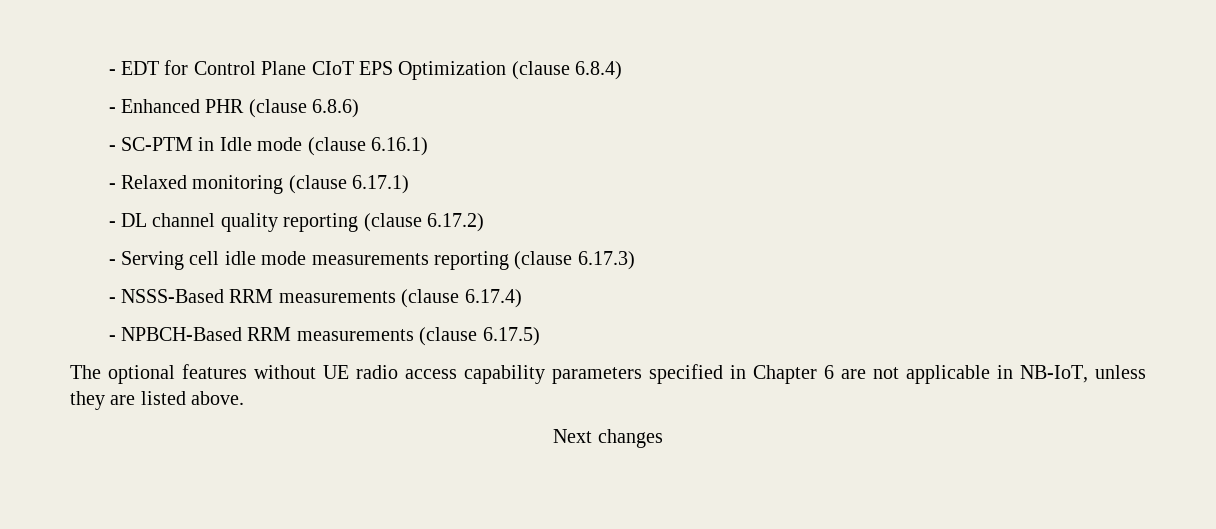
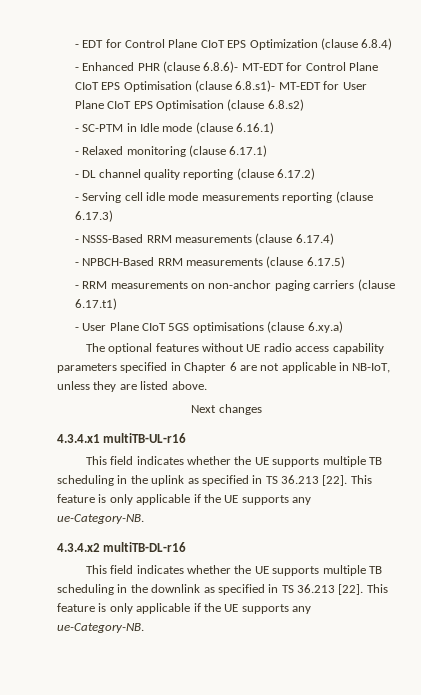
- - Enhanced PHR (clause 6.8.6)
+ - Enhanced PHR (clause 6.8.6)- MT-EDT for Control Plane CIoT EPS Optimisation (clause 6.8.s1)- MT-EDT for User Plane CIoT EPS Optimisation (clause 6.8.s2)
+ - RRM measurements on non-anchor paging carriers (clause 6.17.t1)
+ - User Plane CIoT 5GS optimisations (clause 6.xy.a)
+ 4.3.4.x1 multiTB-UL-r16
+ This field indicates whether the UE supports multiple TB scheduling in the uplink as specified in TS 36.213 [22]. This feature is only applicable if the UE supports any ue-Category-NB.
+ 4.3.4.x2 multiTB-DL-r16
+ This field indicates whether the UE supports multiple TB scheduling in the downlink as specified in TS 36.213 [22]. This feature is only applicable if the UE supports any ue-Category-NB.

